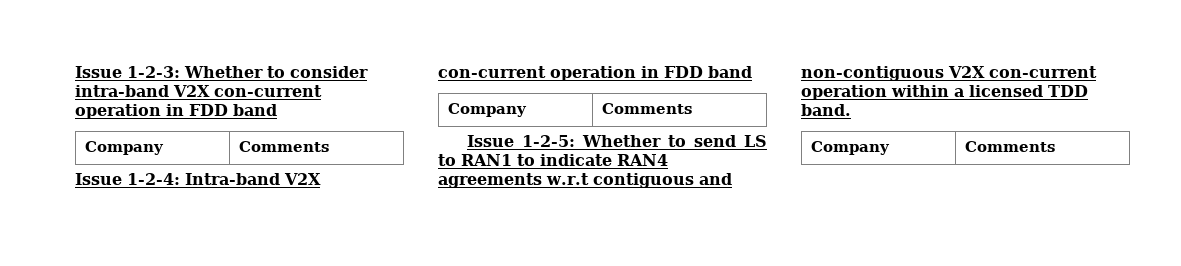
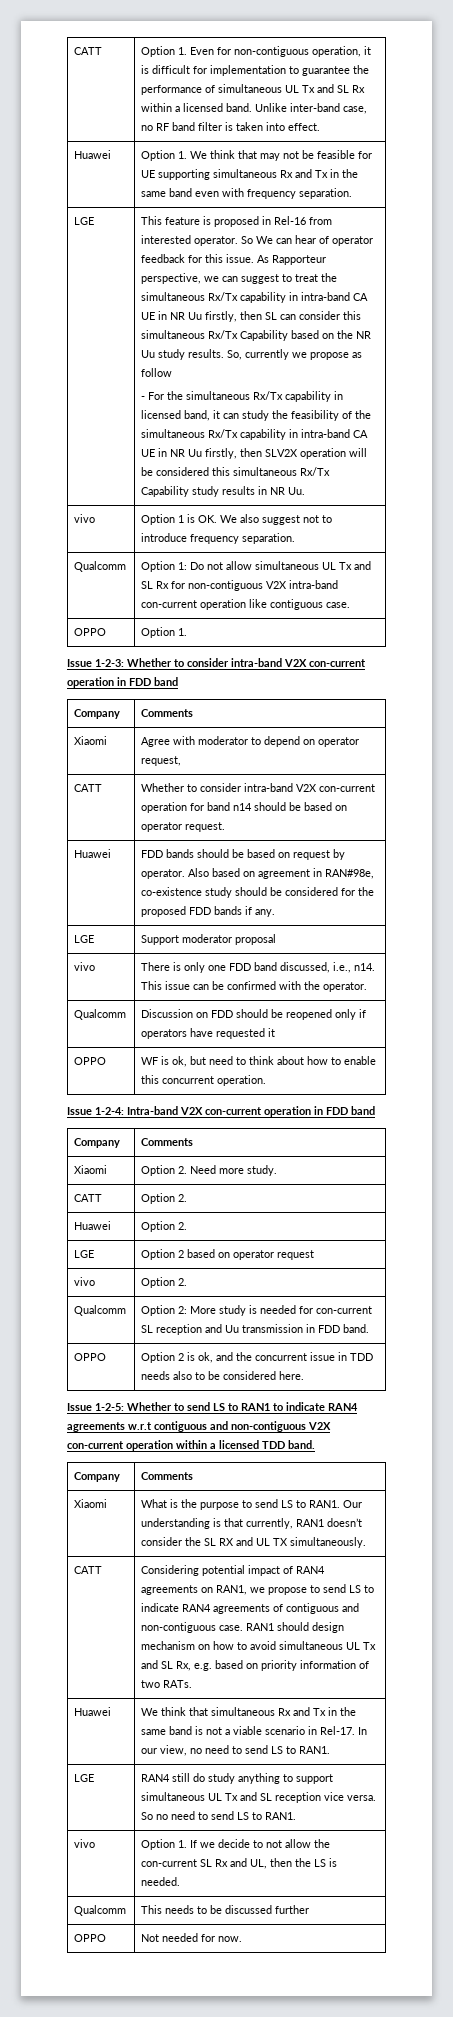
+ CATT | Option 1. Even for non-contiguous operation, it is difficult for implementation to guarantee the performance of simultaneous UL Tx and SL Rx within a licensed band. Unlike inter-band case, no RF band filter is taken into effect.
+ Huawei | Option 1. We think that may not be feasible for UE supporting simultaneous Rx and Tx in the same band even with frequency separation.
+ LGE | This feature is proposed in Rel-16 from interested operator. So We can hear of operator feedback for this issue. As Rapporteur perspective, we can suggest to treat the simultaneous Rx/Tx capability in intra-band CA UE in NR Uu firstly, then SL can consider this simultaneous Rx/Tx Capability based on the NR Uu study results. So, currently we propose as follow
+ - For the simultaneous Rx/Tx capability in licensed band, it can study the feasibility of the simultaneous Rx/Tx capability in intra-band CA UE in NR Uu firstly, then SLV2X operation will be considered this simultaneous Rx/Tx Capability study results in NR Uu.
+ vivo | Option 1 is OK. We also suggest not to introduce frequency separation.
+ Qualcomm | Option 1: Do not allow simultaneous UL Tx and SL Rx for non-contiguous V2X intra-band con-current operation like contiguous case.
+ OPPO | Option 1.
+ Xiaomi | Agree with moderator to depend on operator request,
+ CATT | Whether to consider intra-band V2X con-current operation for band n14 should be based on operator request.
+ Huawei | FDD bands should be based on request by operator. Also based on agreement in RAN#98e, co-existence study should be considered for the proposed FDD bands if any.
+ LGE | Support moderator proposal
+ vivo | There is only one FDD band discussed, i.e., n14. This issue can be confirmed with the operator.
+ Qualcomm | Discussion on FDD should be reopened only if operators have requested it
+ OPPO | WF is ok, but need to think about how to enable this concurrent operation.
+ Xiaomi | Option 2. Need more study.
+ CATT | Option 2.
+ Huawei | Option 2.
+ LGE | Option 2 based on operator request
+ vivo | Option 2.
+ Qualcomm | Option 2: More study is needed for con-current SL reception and Uu transmission in FDD band.
+ OPPO | Option 2 is ok, and the concurrent issue in TDD needs also to be considered here.
+ Xiaomi | What is the purpose to send LS to RAN1. Our understanding is that currently, RAN1 doesn’t consider the SL RX and UL TX simultaneously.
+ CATT | Considering potential impact of RAN4 agreements on RAN1, we propose to send LS to indicate RAN4 agreements of contiguous and non-contiguous case. RAN1 should design mechanism on how to avoid simultaneous UL Tx and SL Rx, e.g. based on priority information of two RATs.
+ Huawei | We think that simultaneous Rx and Tx in the same band is not a viable scenario in Rel-17. In our view, no need to send LS to RAN1.
+ LGE | RAN4 still do study anything to support simultaneous UL Tx and SL reception vice versa. So no need to send LS to RAN1.
+ vivo | Option 1. If we decide to not allow the con-current SL Rx and UL, then the LS is needed.
+ Qualcomm | This needs to be discussed further
+ OPPO | Not needed for now.

